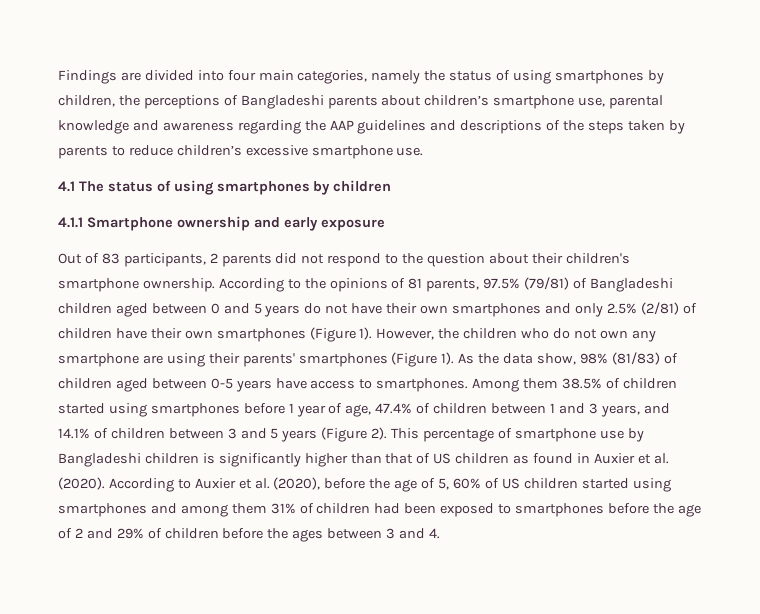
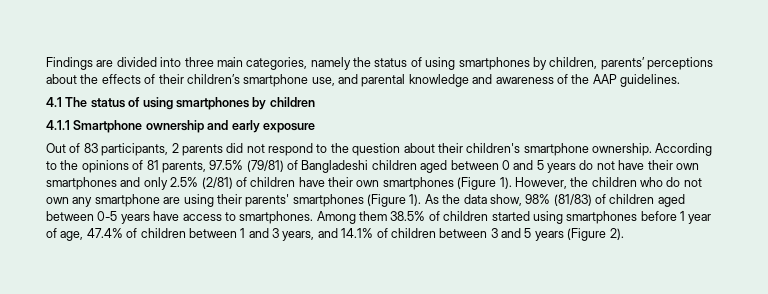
- Findings are divided into four main categories, namely the status of using smartphones by children, the perceptions of Bangladeshi parents about children’s smartphone use, parental knowledge and awareness regarding the AAP guidelines and descriptions of the steps taken by parents to reduce children’s excessive smartphone use.
+ Findings are divided into three main categories, namely the status of using smartphones by children, parents’ perceptions about the effects of their children’s smartphone use, and parental knowledge and awareness of the AAP guidelines.
- This percentage of smartphone use by Bangladeshi children is significantly higher than that of US children as found in Auxier et al. (2020). According to Auxier et al. (2020), before the age of 5, 60% of US children started using smartphones and among them 31% of children had been exposed to smartphones before the age of 2 and 29% of children before the ages between 3 and 4.

